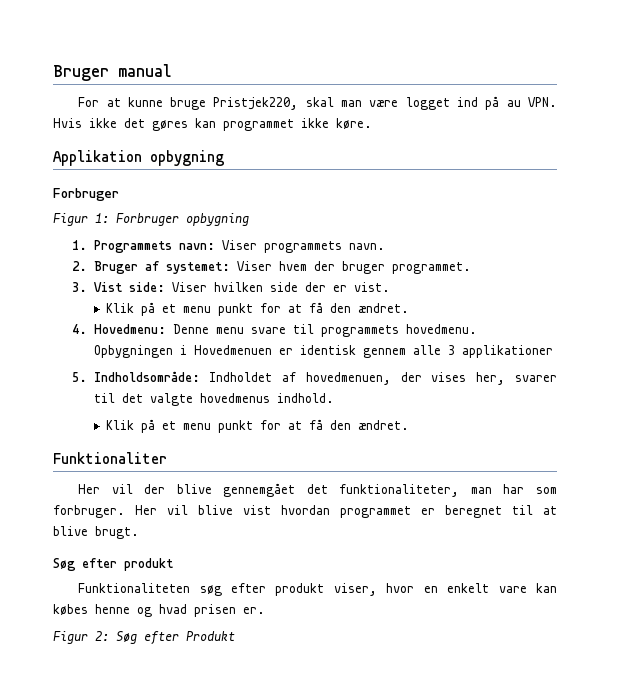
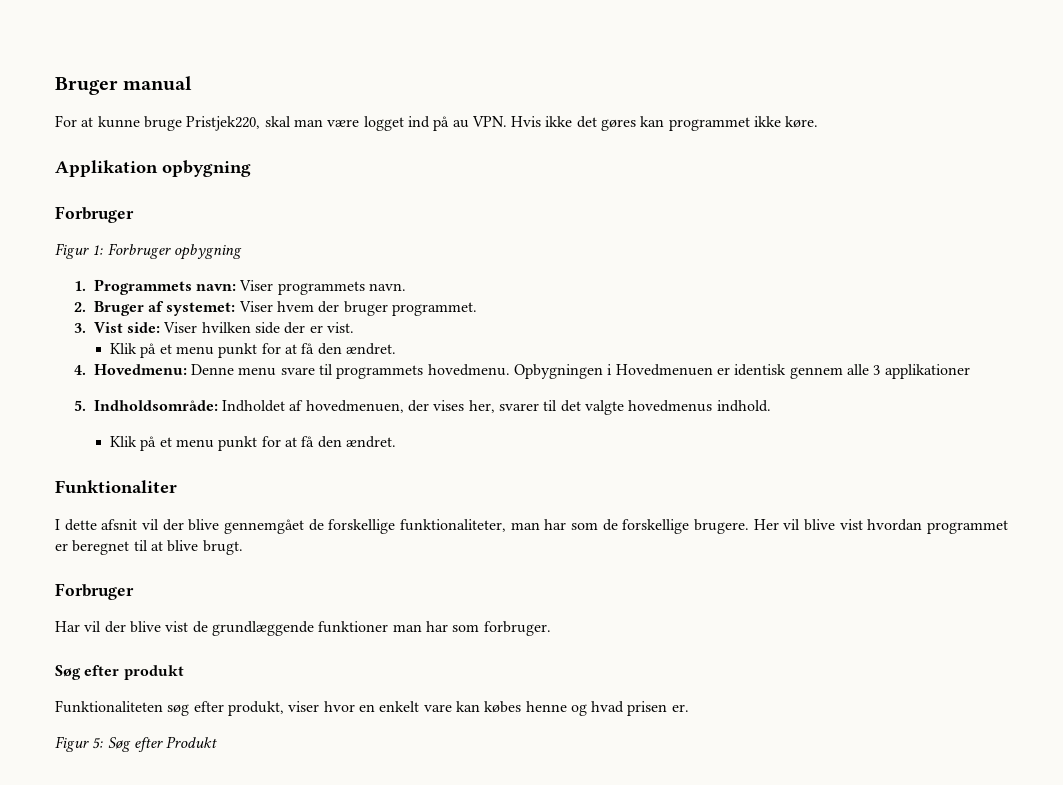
- Her vil der blive gennemgået det funktionaliteter, man har som forbruger.
+ I dette afsnit vil der blive gennemgået de forskellige funktionaliteter, man har som de forskellige brugere.
  Her vil blive vist hvordan programmet er beregnet til at blive brugt.
+ Forbruger
+ Har vil der blive vist de grundlæggende funktioner man har som forbruger.
- Funktionaliteten søg efter produkt viser, hvor en enkelt vare kan købes henne og hvad prisen er.
+ Funktionaliteten søg efter produkt, viser hvor en enkelt vare kan købes henne og hvad prisen er.
- Figur 2: Søg efter Produkt
+ Figur 5: Søg efter Produkt

